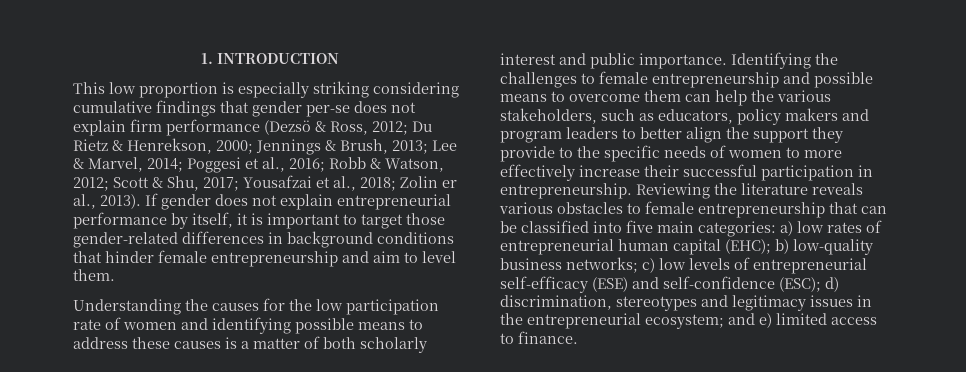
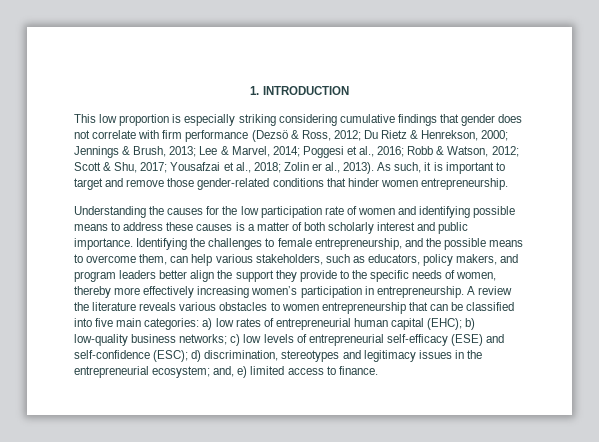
- This low proportion is especially striking considering cumulative findings that gender per-se does not explain firm performance (Dezsö & Ross, 2012; Du Rietz & Henrekson, 2000; Jennings & Brush, 2013; Lee & Marvel, 2014; Poggesi et al., 2016; Robb & Watson, 2012; Scott & Shu, 2017; Yousafzai et al., 2018; Zolin er al., 2013).
+ This low proportion is especially striking considering cumulative findings that gender does not correlate with firm performance (Dezsö & Ross, 2012; Du Rietz & Henrekson, 2000; Jennings & Brush, 2013; Lee & Marvel, 2014; Poggesi et al., 2016; Robb & Watson, 2012; Scott & Shu, 2017; Yousafzai et al., 2018; Zolin er al., 2013).
- If gender does not explain entrepreneurial performance by itself, it is important to target those gender-related differences in background conditions that hinder female entrepreneurship and aim to level them.
+ As such, it is important to target and remove those gender-related conditions that hinder women entrepreneurship.
- Identifying the challenges to female entrepreneurship and possible means to overcome them can help the various stakeholders, such as educators, policy makers and program leaders to better align the support they provide to the specific needs of women to more effectively increase their successful participation in entrepreneurship.
+ Identifying the challenges to female entrepreneurship, and the possible means to overcome them, can help various stakeholders, such as educators, policy makers, and program leaders better align the support they provide to the specific needs of women, thereby more effectively increasing women’s participation in entrepreneurship.
- Reviewing the literature reveals various obstacles to female entrepreneurship that can be classified into five main categories: a) low rates of entrepreneurial human capital (EHC); b) low-quality business networks; c) low levels of entrepreneurial self-efficacy (ESE) and self-confidence (ESC); d) discrimination, stereotypes and legitimacy issues in the entrepreneurial ecosystem; and e) limited access to finance.
+ A review the literature reveals various obstacles to women entrepreneurship that can be classified into five main categories: a) low rates of entrepreneurial human capital (EHC); b) low-quality business networks; c) low levels of entrepreneurial self-efficacy (ESE) and self-confidence (ESC); d) discrimination, stereotypes and legitimacy issues in the entrepreneurial ecosystem; and, e) limited access to finance.

